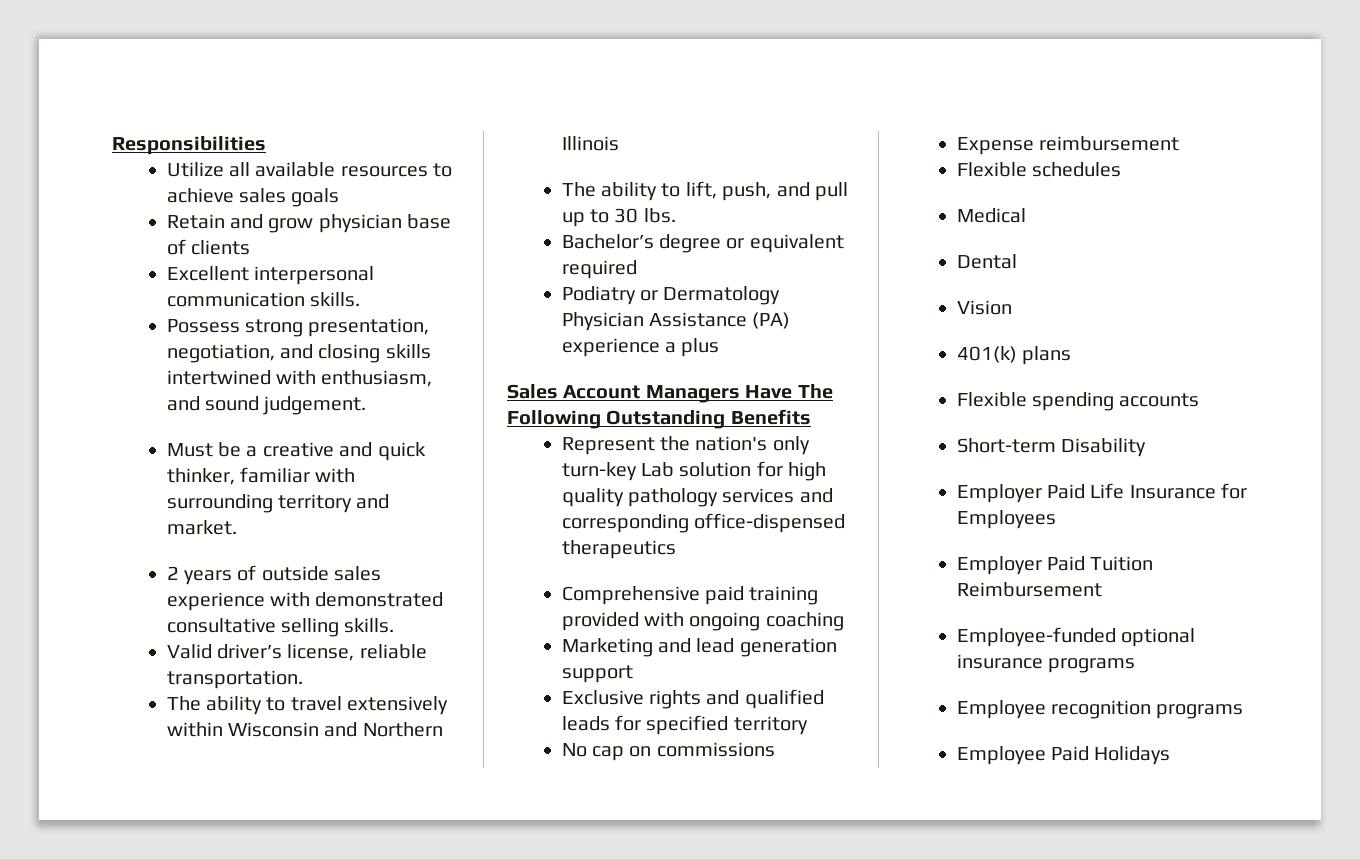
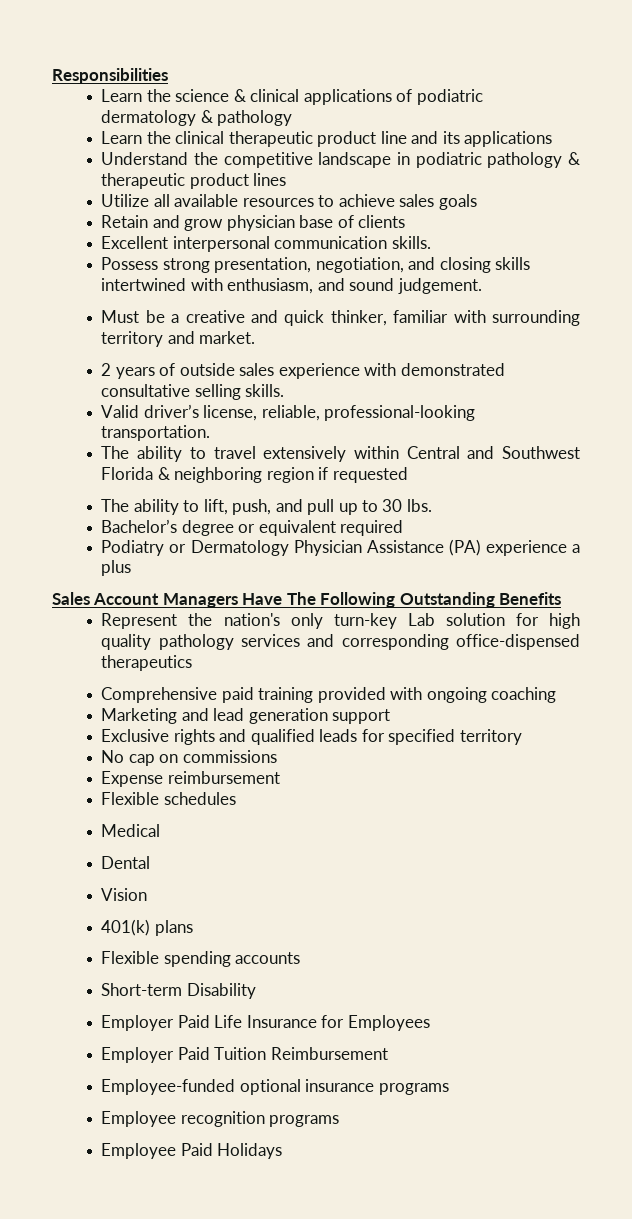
+ Learn the science & clinical applications of podiatric dermatology & pathology
+ Learn the clinical therapeutic product line and its applications
+ Understand the competitive landscape in podiatric pathology & therapeutic product lines
- Valid driver’s license, reliable transportation.
+ Valid driver’s license, reliable, professional-looking transportation.
- The ability to travel extensively within Wisconsin and Northern Illinois
+ The ability to travel extensively within Central and Southwest Florida & neighboring region if requested

